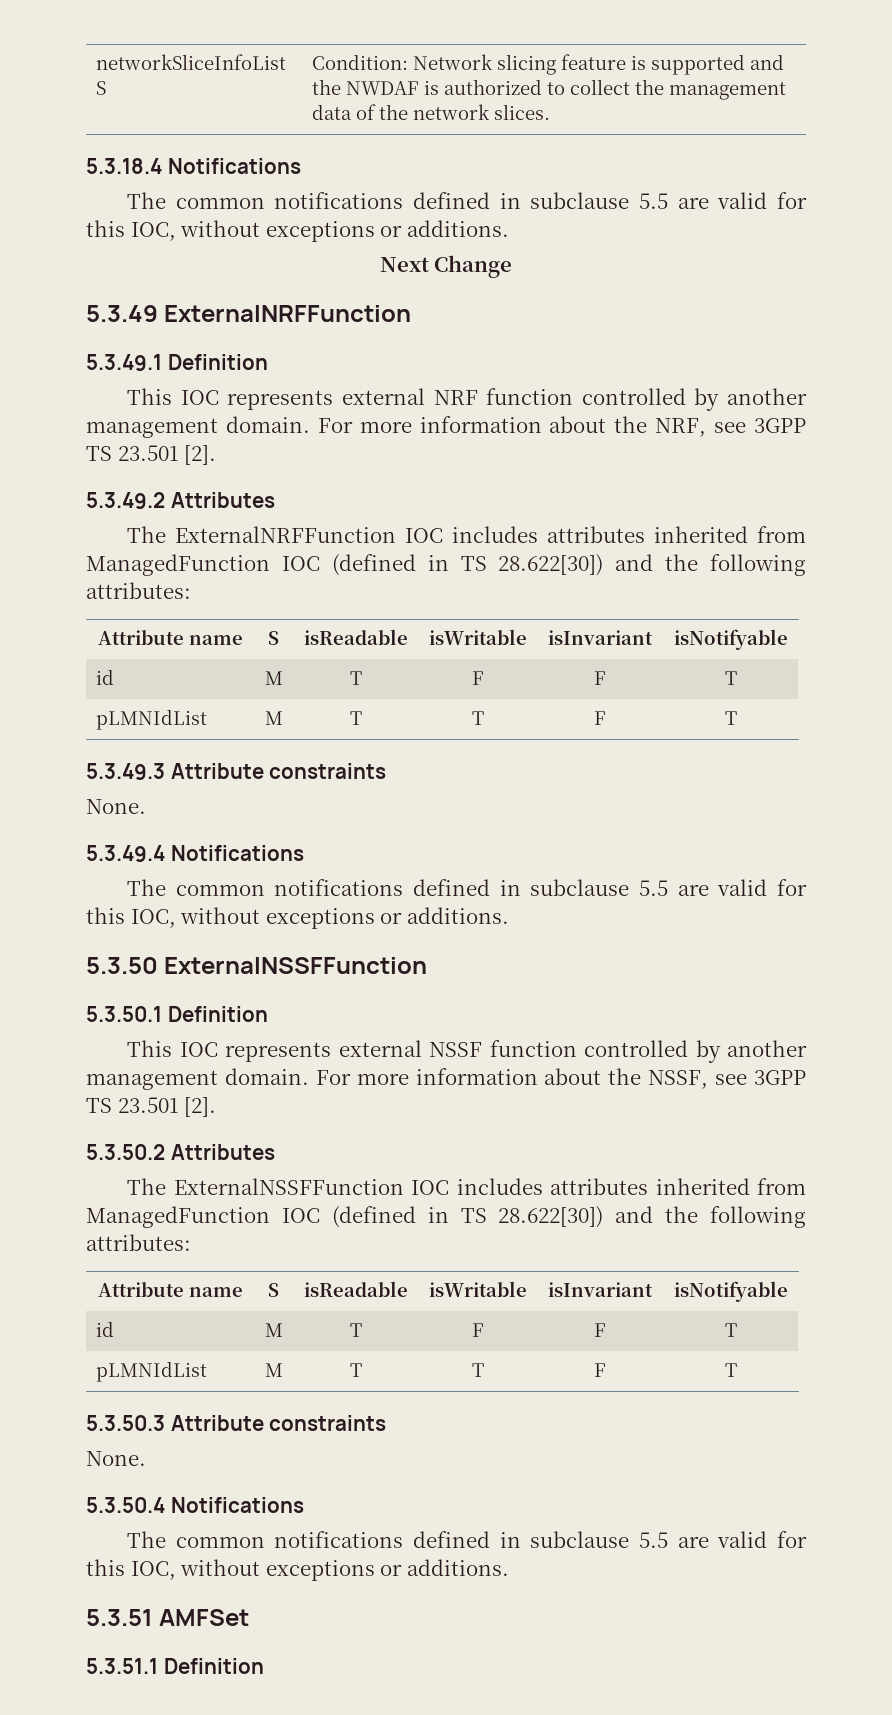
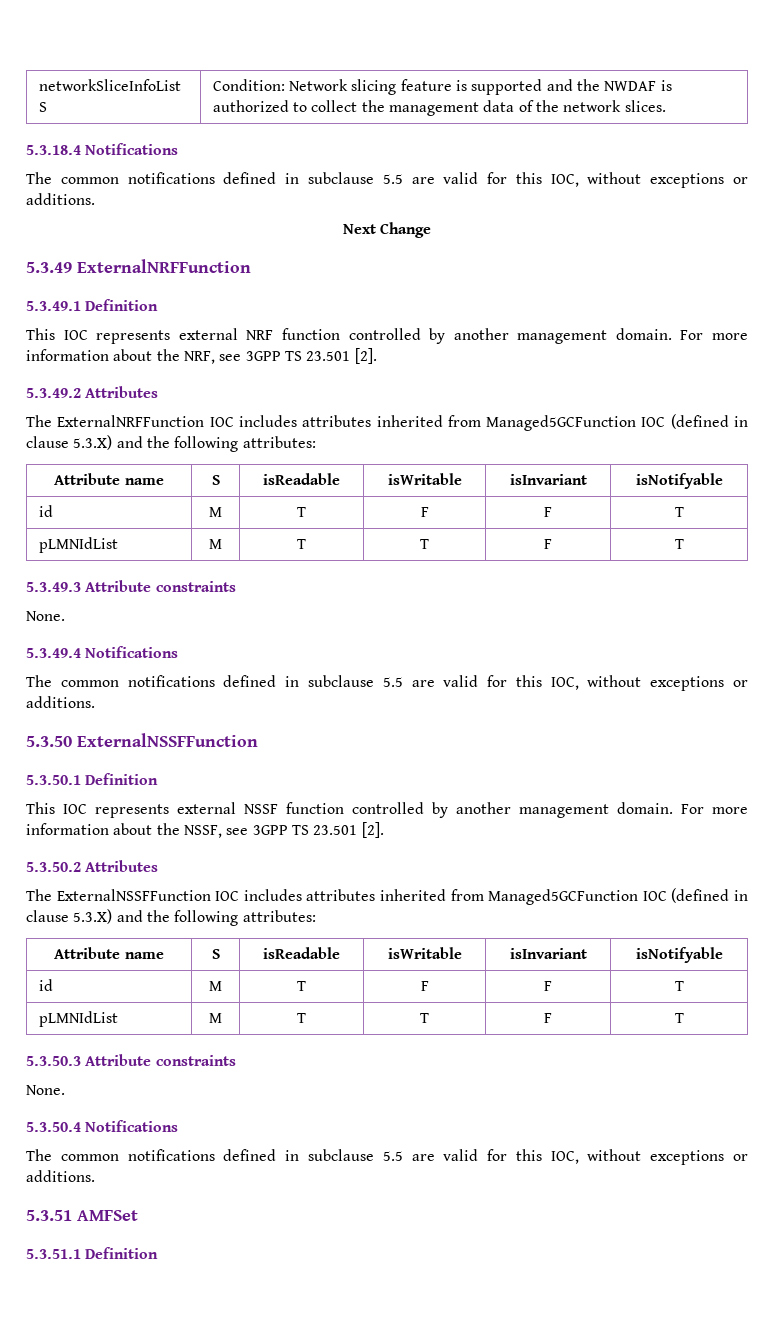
- The ExternalNRFFunction IOC includes attributes inherited from ManagedFunction IOC (defined in TS 28.622[30]) and the following attributes:
+ The ExternalNRFFunction IOC includes attributes inherited from Managed5GCFunction IOC (defined in clause 5.3.X) and the following attributes:
- The ExternalNSSFFunction IOC includes attributes inherited from ManagedFunction IOC (defined in TS 28.622[30]) and the following attributes:
+ The ExternalNSSFFunction IOC includes attributes inherited from Managed5GCFunction IOC (defined in clause 5.3.X) and the following attributes:

